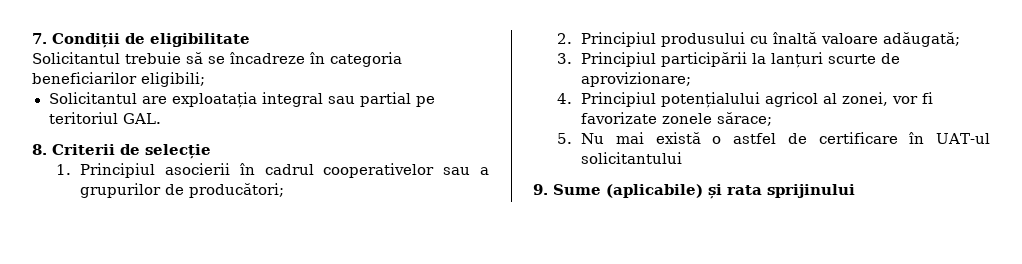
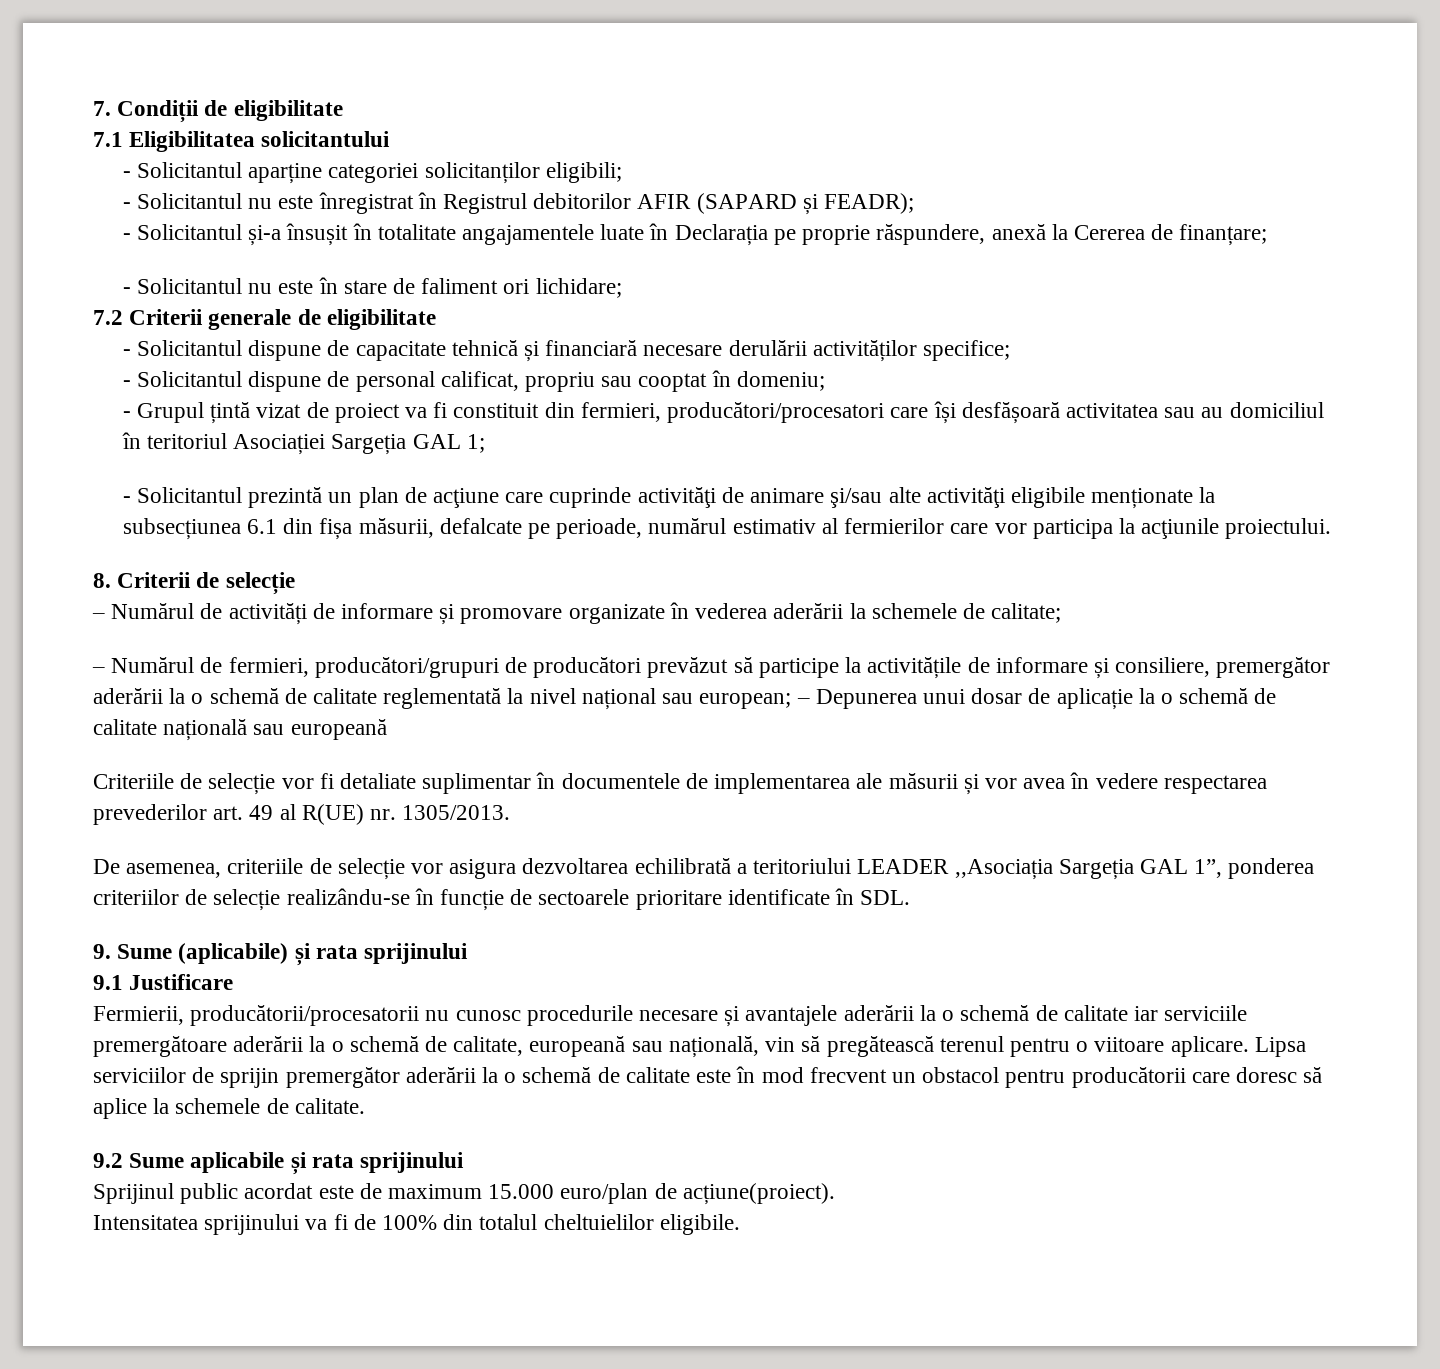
- Solicitantul trebuie să se încadreze în categoria beneficiarilor eligibili;
- Solicitantul are exploatația integral sau partial pe teritoriul GAL.
+ 7.1 Eligibilitatea solicitantului
+ - Solicitantul aparține categoriei solicitanților eligibili;
+ - Solicitantul nu este înregistrat în Registrul debitorilor AFIR (SAPARD și FEADR);
+ - Solicitantul și-a însușit în totalitate angajamentele luate în Declarația pe proprie răspundere, anexă la Cererea de finanțare;
+ - Solicitantul nu este în stare de faliment ori lichidare;
+ 7.2 Criterii generale de eligibilitate
+ - Solicitantul dispune de capacitate tehnică și financiară necesare derulării activităților specifice;
+ - Solicitantul dispune de personal calificat, propriu sau cooptat în domeniu;
+ - Grupul țintă vizat de proiect va fi constituit din fermieri, producători/procesatori care își desfășoară activitatea sau au domiciliul în teritoriul Asociației Sargeția GAL 1;
+ - Solicitantul prezintă un plan de acţiune care cuprinde activităţi de animare şi/sau alte activităţi eligibile menționate la subsecțiunea 6.1 din fișa măsurii, defalcate pe perioade, numărul estimativ al fermierilor care vor participa la acţiunile proiectului.
  8. Criterii de selecție
- 1. Principiul asocierii în cadrul cooperativelor sau a grupurilor de producători;
- 2. Principiul produsului cu înaltă valoare adăugată;
- 3. Principiul participării la lanțuri scurte de aprovizionare;
- 4. Principiul potențialului agricol al zonei, vor fi favorizate zonele sărace;
- 5. Nu mai există o astfel de certificare în UAT-ul solicitantului
+ – Numărul de activități de informare și promovare organizate în vederea aderării la schemele de calitate;
+ – Numărul de fermieri, producători/grupuri de producători prevăzut să participe la activitățile de informare și consiliere, premergător aderării la o schemă de calitate reglementată la nivel național sau european; – Depunerea unui dosar de aplicație la o schemă de calitate națională sau europeană
+ Criteriile de selecție vor fi detaliate suplimentar în documentele de implementarea ale măsurii și vor avea în vedere respectarea prevederilor art. 49 al R(UE) nr. 1305/2013.
+ De asemenea, criteriile de selecție vor asigura dezvoltarea echilibrată a teritoriului LEADER ,,Asociația Sargeția GAL 1”, ponderea criteriilor de selecție realizându-se în funcție de sectoarele prioritare identificate în SDL.
+ 9.1 Justificare
+ Fermierii, producătorii/procesatorii nu cunosc procedurile necesare și avantajele aderării la o schemă de calitate iar serviciile premergătoare aderării la o schemă de calitate, europeană sau națională, vin să pregătească terenul pentru o viitoare aplicare. Lipsa serviciilor de sprijin premergător aderării la o schemă de calitate este în mod frecvent un obstacol pentru producătorii care doresc să aplice la schemele de calitate.
+ 9.2 Sume aplicabile și rata sprijinului
+ Sprijinul public acordat este de maximum 15.000 euro/plan de acțiune(proiect).
+ Intensitatea sprijinului va fi de 100% din totalul cheltuielilor eligibile.

